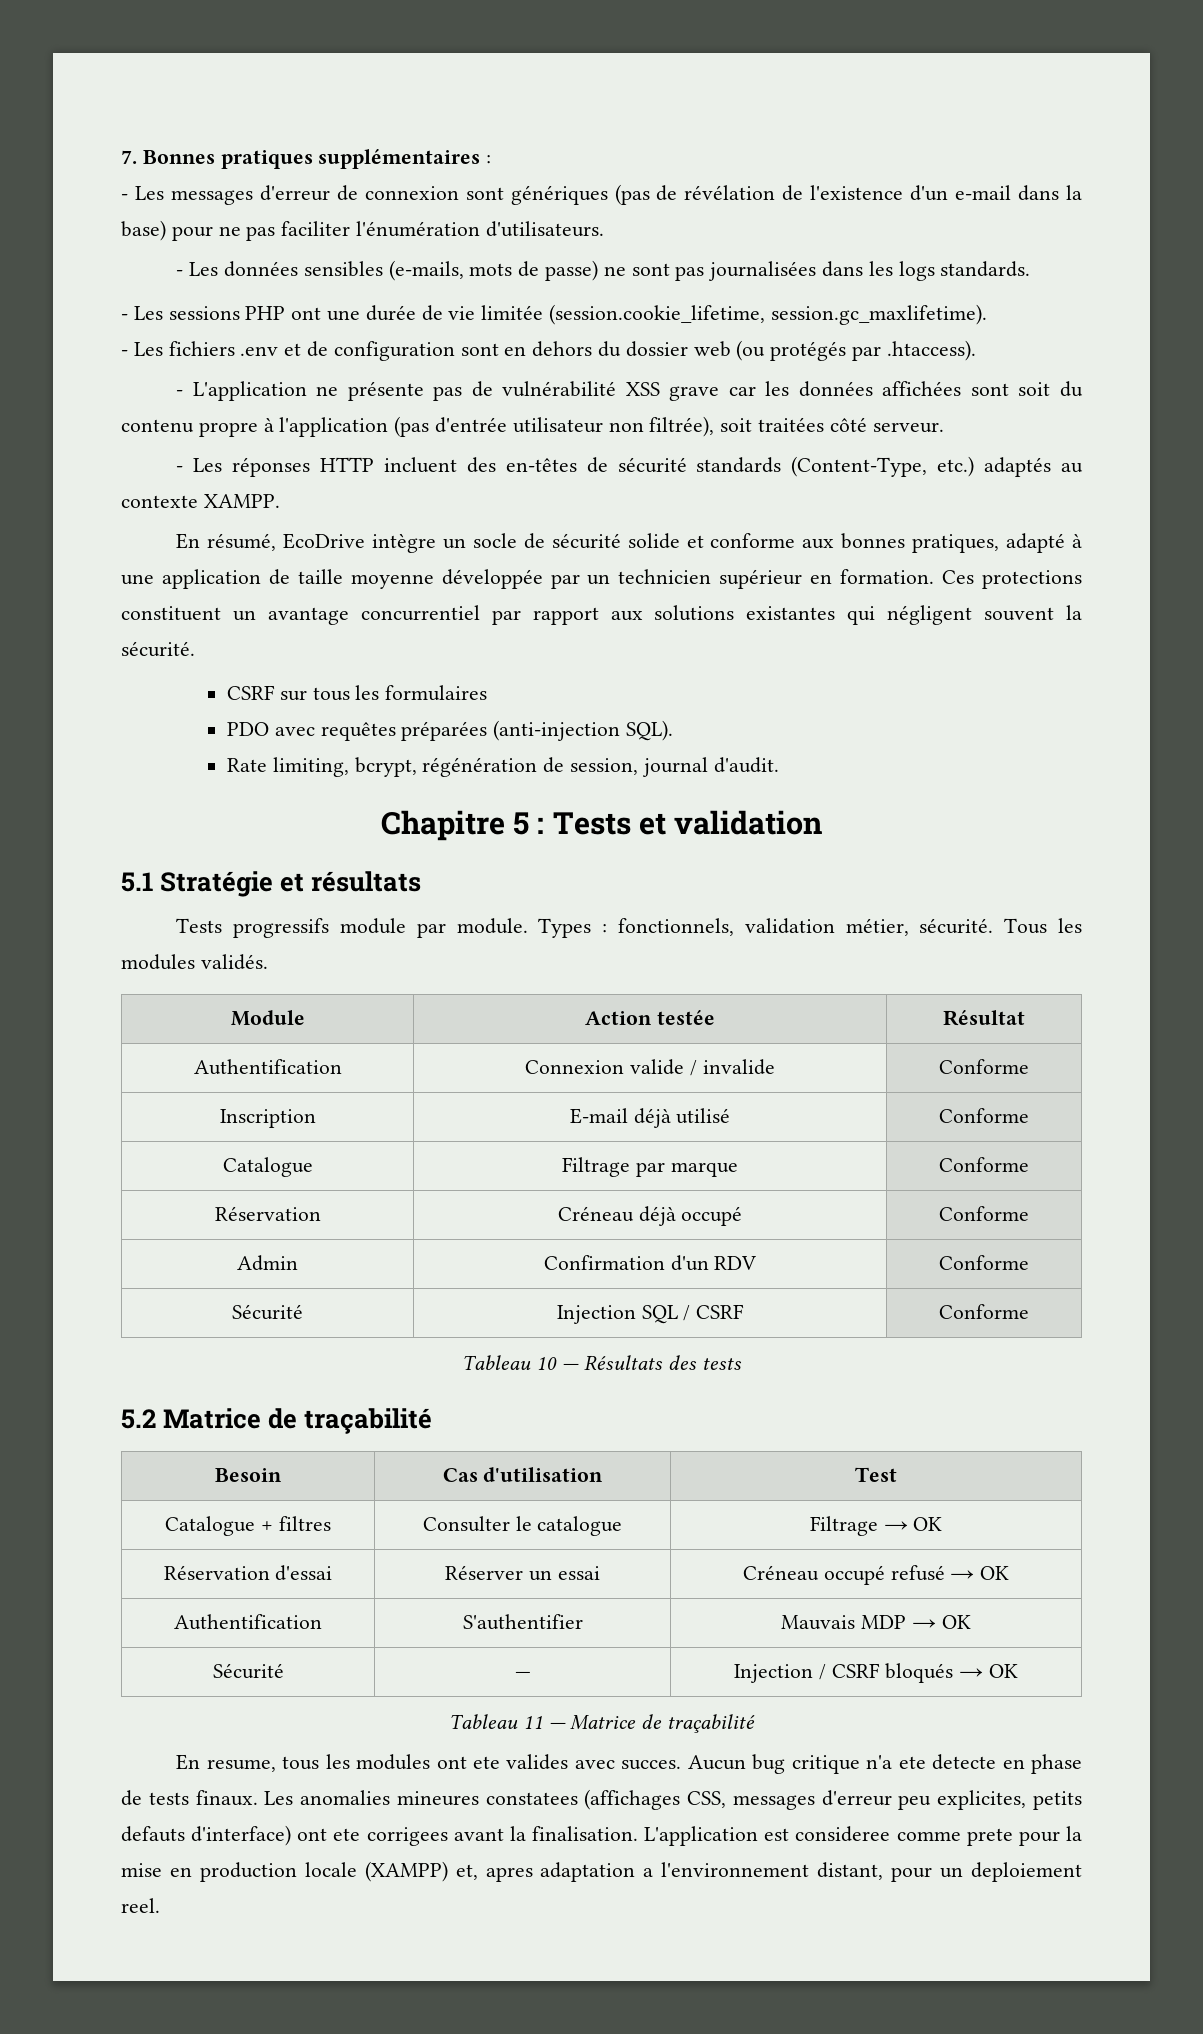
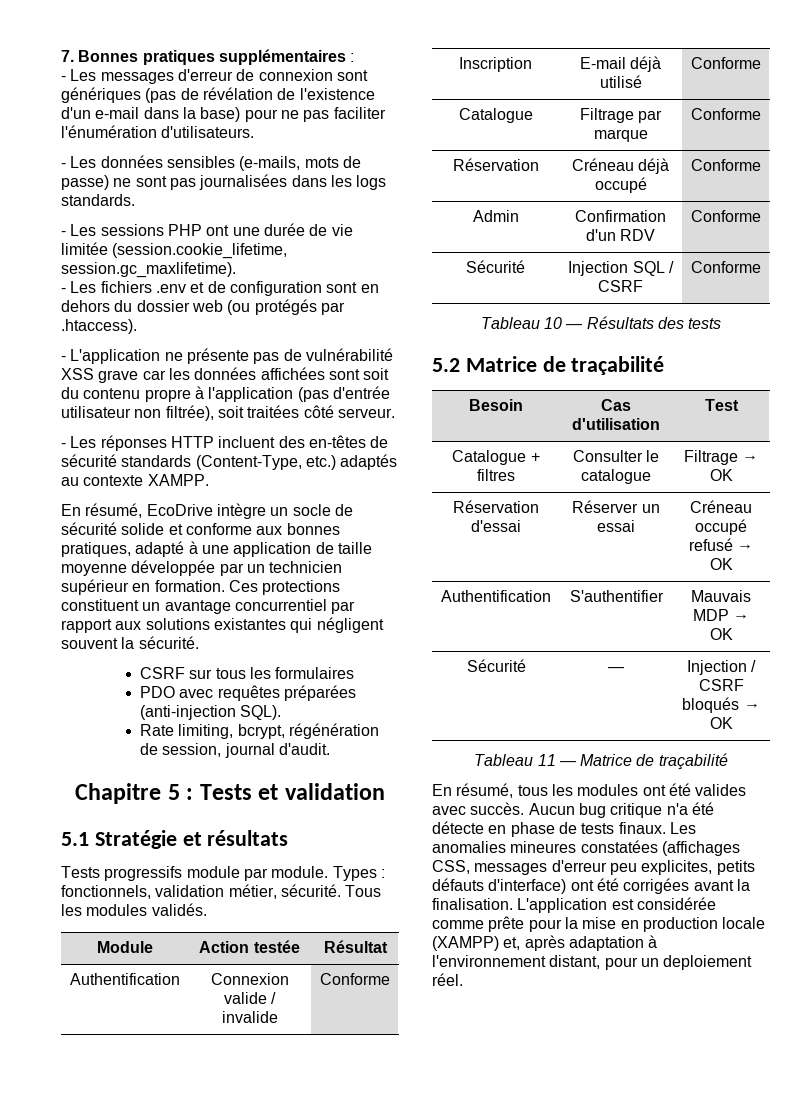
- En resume, tous les modules ont ete valides avec succes.
+ En résumé, tous les modules ont été valides avec succès.
- Aucun bug critique n'a ete detecte en phase de tests finaux.
+ Aucun bug critique n'a été détecte en phase de tests finaux.
- Les anomalies mineures constatees (affichages CSS, messages d'erreur peu explicites, petits defauts d'interface) ont ete corrigees avant la finalisation.
+ Les anomalies mineures constatées (affichages CSS, messages d'erreur peu explicites, petits défauts d'interface) ont été corrigées avant la finalisation.
- L'application est consideree comme prete pour la mise en production locale (XAMPP) et, apres adaptation a l'environnement distant, pour un deploiement reel.
+ L'application est considérée comme prête pour la mise en production locale (XAMPP) et, après adaptation à l'environnement distant, pour un deploiement réel.

